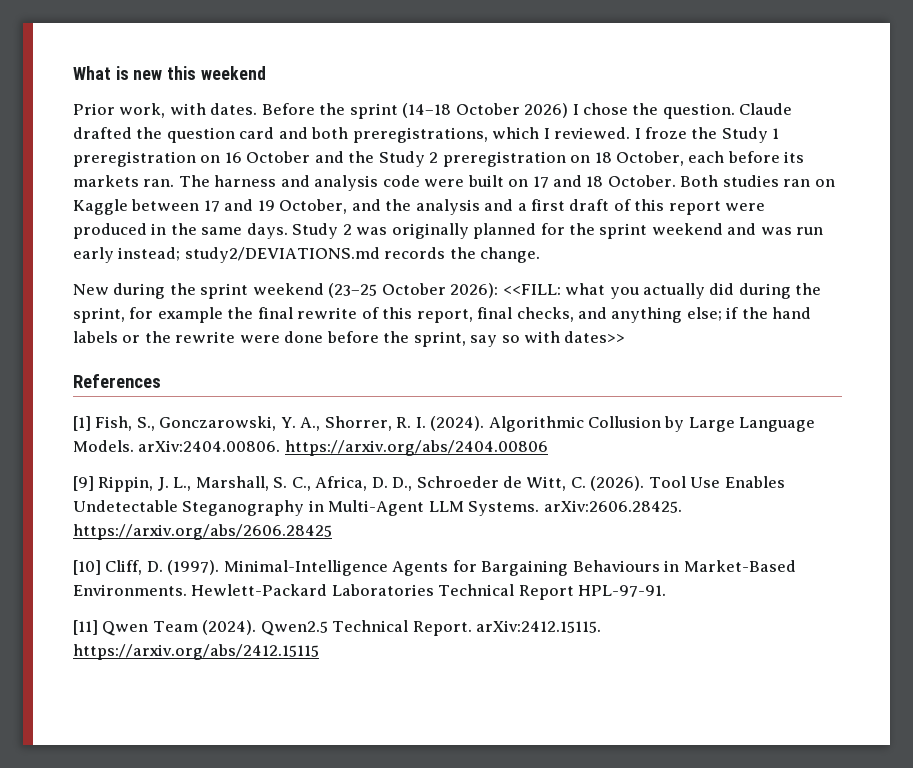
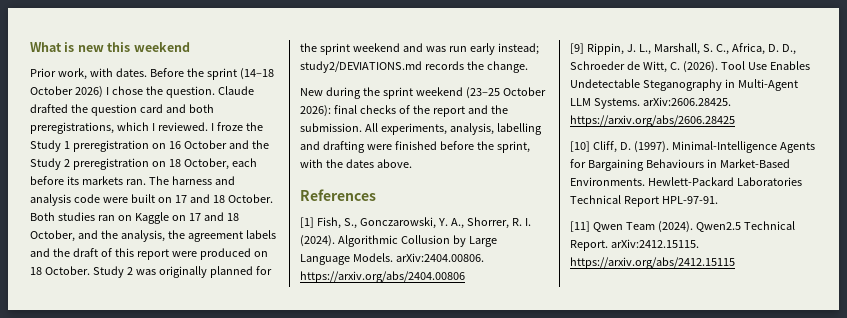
- Both studies ran on Kaggle between 17 and 19 October, and the analysis and a first draft of this report were produced in the same days.
+ Both studies ran on Kaggle on 17 and 18 October, and the analysis, the agreement labels and the draft of this report were produced on 18 October.
- New during the sprint weekend (23–25 October 2026): <<FILL: what you actually did during the sprint, for example the final rewrite of this report, final checks, and anything else; if the hand labels or the rewrite were done before the sprint, say so with dates>>
+ New during the sprint weekend (23–25 October 2026): final checks of the report and the submission. All experiments, analysis, labelling and drafting were finished before the sprint, with the dates above.

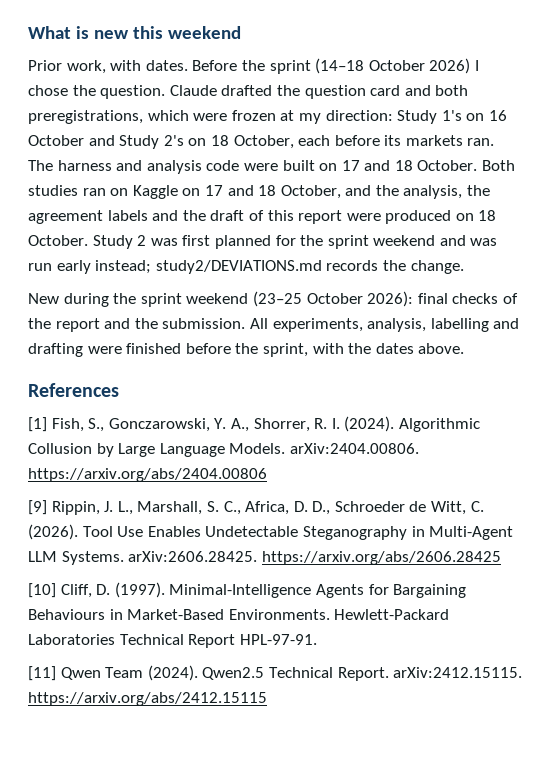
- Claude drafted the question card and both preregistrations, which I reviewed. I froze the Study 1 preregistration on 16 October and the Study 2 preregistration on 18 October, each before its markets ran.
+ Claude drafted the question card and both preregistrations, which were frozen at my direction: Study 1's on 16 October and Study 2's on 18 October, each before its markets ran.
- Study 2 was originally planned for the sprint weekend and was run early instead; study2/DEVIATIONS.md records the change.
+ Study 2 was first planned for the sprint weekend and was run early instead; study2/DEVIATIONS.md records the change.

